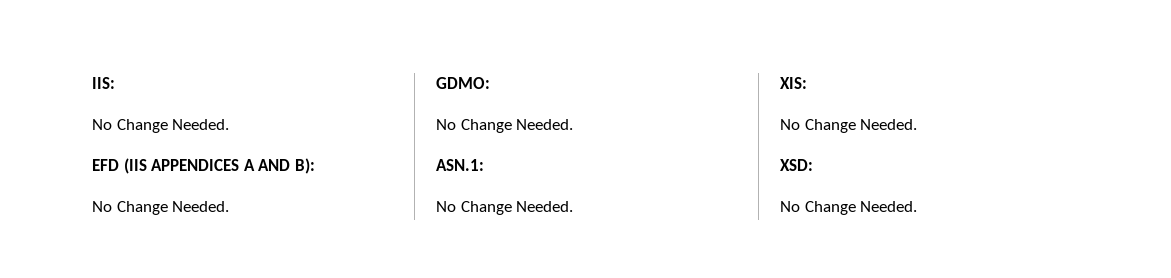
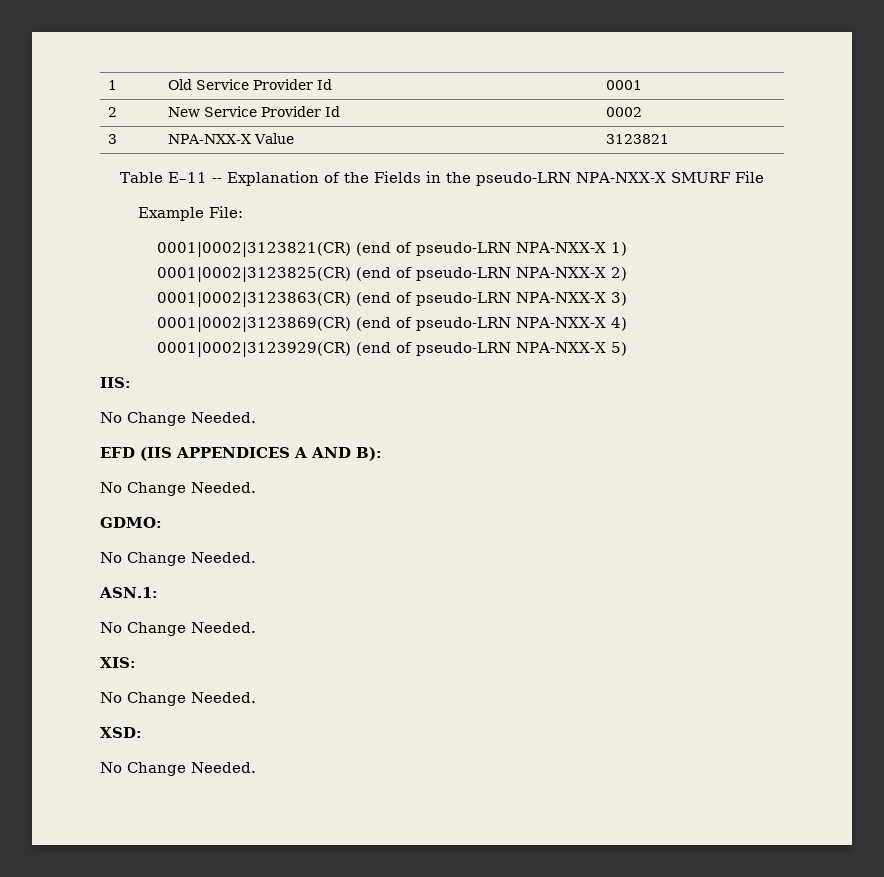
+ 1 | Old Service Provider Id | 0001
+ 2 | New Service Provider Id | 0002
+ 3 | NPA-NXX-X Value | 3123821
+ Table E–11 -- Explanation of the Fields in the pseudo-LRN NPA-NXX-X SMURF File
+ Example File:
+ 0001|0002|3123821(CR) (end of pseudo-LRN NPA-NXX-X 1)
+ 0001|0002|3123825(CR) (end of pseudo-LRN NPA-NXX-X 2)
+ 0001|0002|3123863(CR) (end of pseudo-LRN NPA-NXX-X 3)
+ 0001|0002|3123869(CR) (end of pseudo-LRN NPA-NXX-X 4)
+ 0001|0002|3123929(CR) (end of pseudo-LRN NPA-NXX-X 5)

